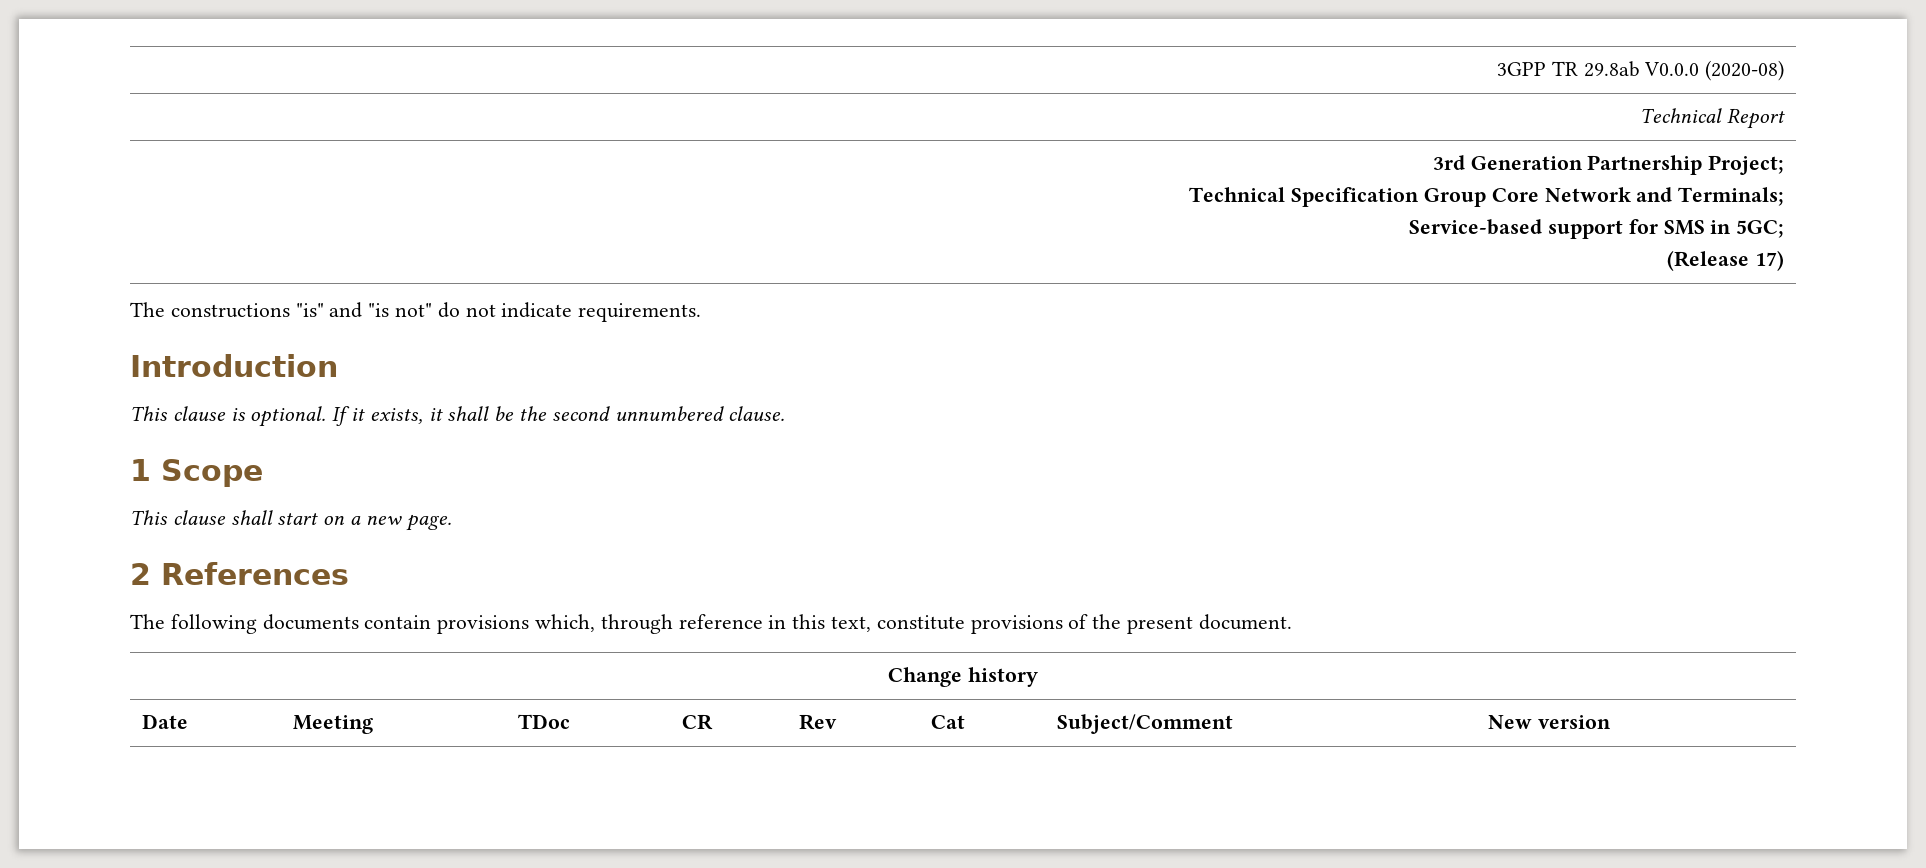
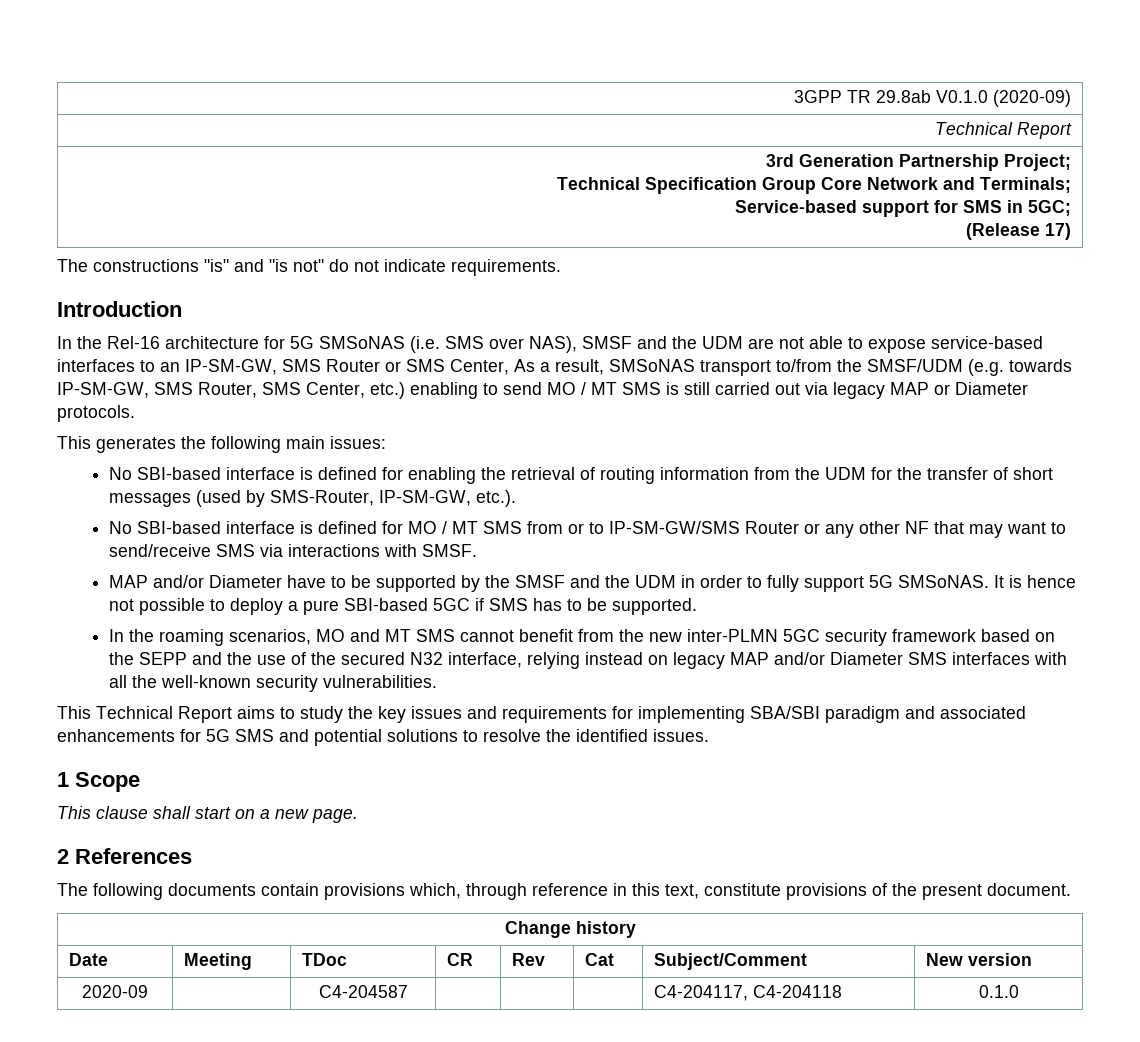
- 3GPP TR 29.8ab V0.0.0 (2020-08)
+ 3GPP TR 29.8ab V0.1.0 (2020-09)
- This clause is optional. If it exists, it shall be the second unnumbered clause.
+ In the Rel-16 architecture for 5G SMSoNAS (i.e. SMS over NAS), SMSF and the UDM are not able to expose service-based interfaces to an IP-SM-GW, SMS Router or SMS Center, As a result, SMSoNAS transport to/from the SMSF/UDM (e.g. towards IP-SM-GW, SMS Router, SMS Center, etc.) enabling to send MO / MT SMS is still carried out via legacy MAP or Diameter protocols.
+ This generates the following main issues:
+ No SBI-based interface is defined for enabling the retrieval of routing information from the UDM for the transfer of short messages (used by SMS-Router, IP-SM-GW, etc.).
+ No SBI-based interface is defined for MO / MT SMS from or to IP-SM-GW/SMS Router or any other NF that may want to send/receive SMS via interactions with SMSF.
+ MAP and/or Diameter have to be supported by the SMSF and the UDM in order to fully support 5G SMSoNAS. It is hence not possible to deploy a pure SBI-based 5GC if SMS has to be supported.
+ In the roaming scenarios, MO and MT SMS cannot benefit from the new inter-PLMN 5GC security framework based on the SEPP and the use of the secured N32 interface, relying instead on legacy MAP and/or Diameter SMS interfaces with all the well-known security vulnerabilities.
+ This Technical Report aims to study the key issues and requirements for implementing SBA/SBI paradigm and associated enhancements for 5G SMS and potential solutions to resolve the identified issues.
+ 2020-09 | | C4-204587 | | | | C4-204117, C4-204118 | 0.1.0

